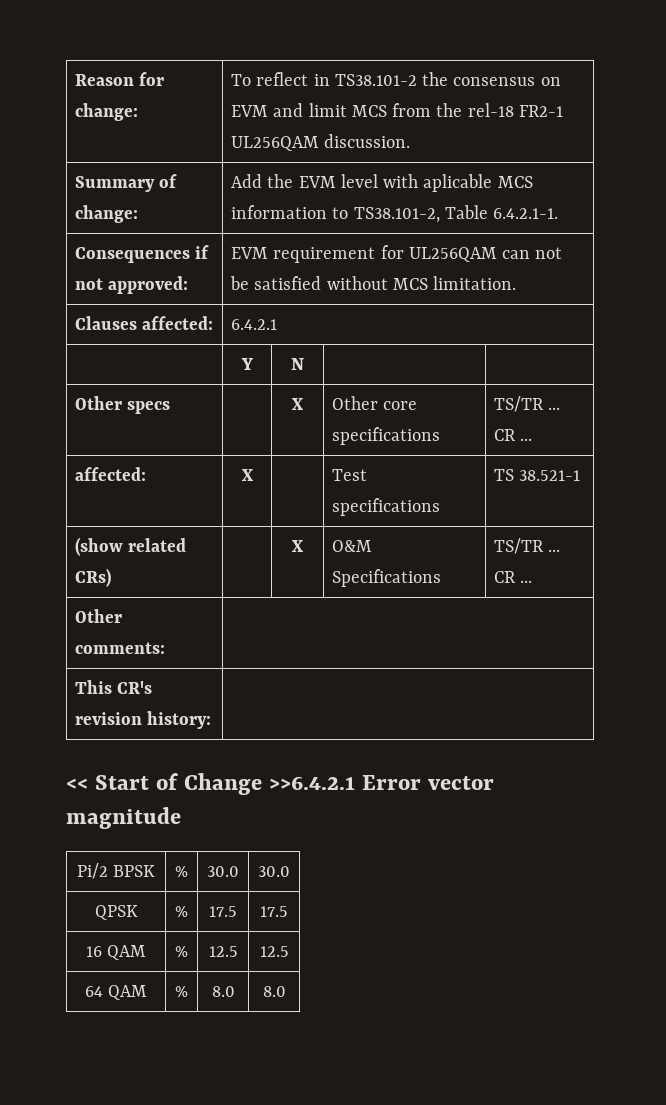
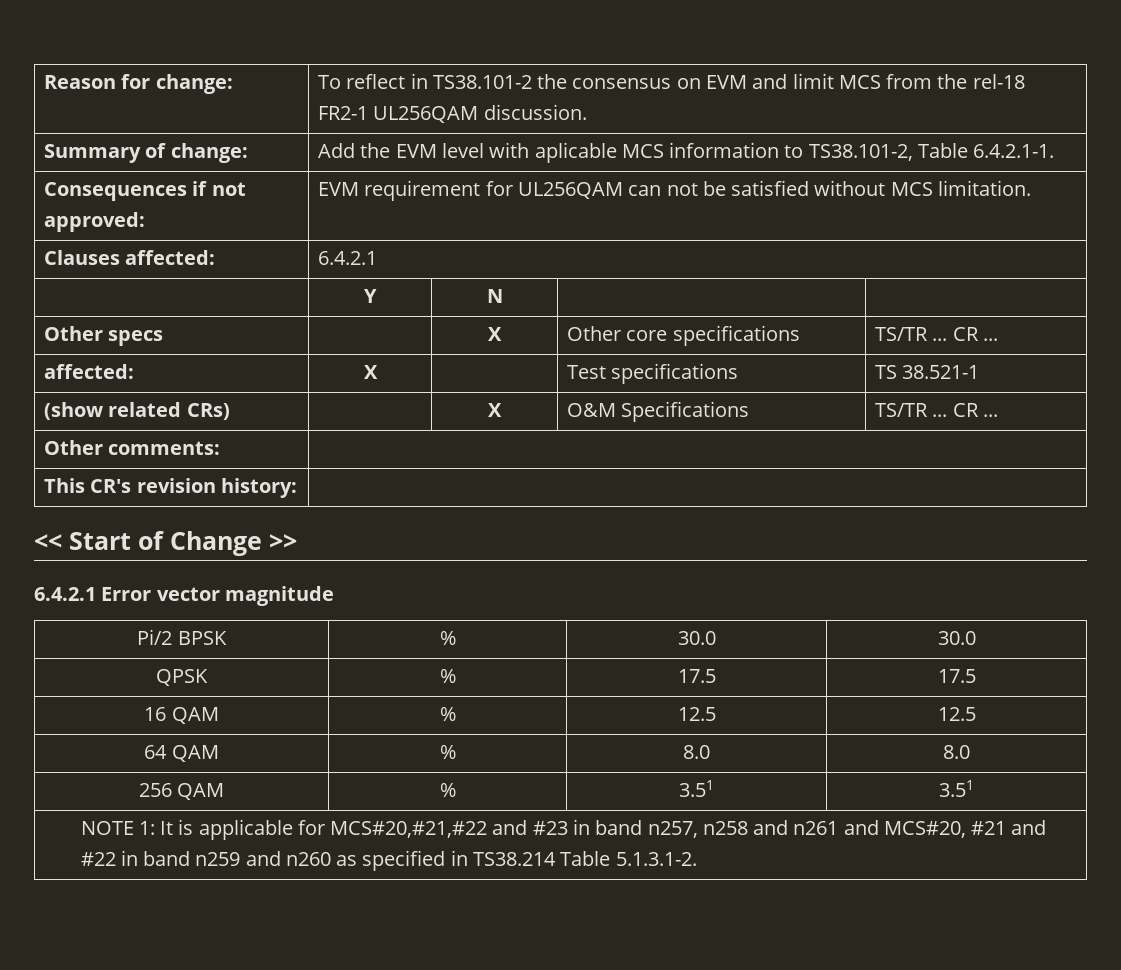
- << Start of Change >>6.4.2.1 Error vector magnitude
+ << Start of Change >>
+ 6.4.2.1 Error vector magnitude
+ 256 QAM | % | 3.51 | 3.51
+ NOTE 1: It is applicable for MCS#20,#21,#22 and #23 in band n257, n258 and n261 and MCS#20, #21 and #22 in band n259 and n260 as specified in TS38.214 Table 5.1.3.1-2.

